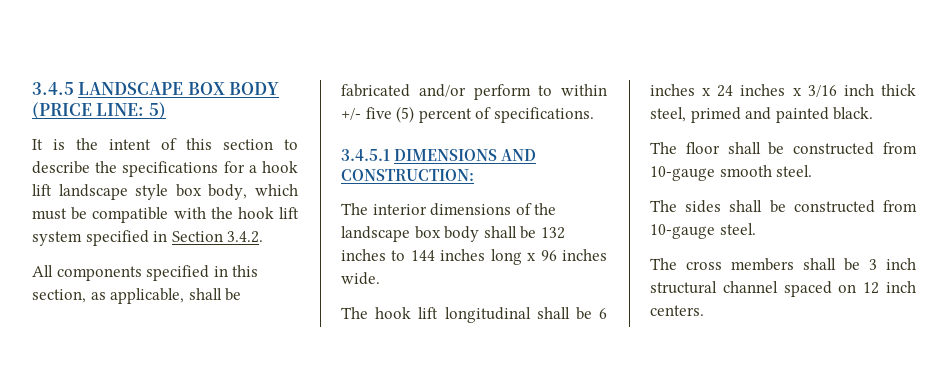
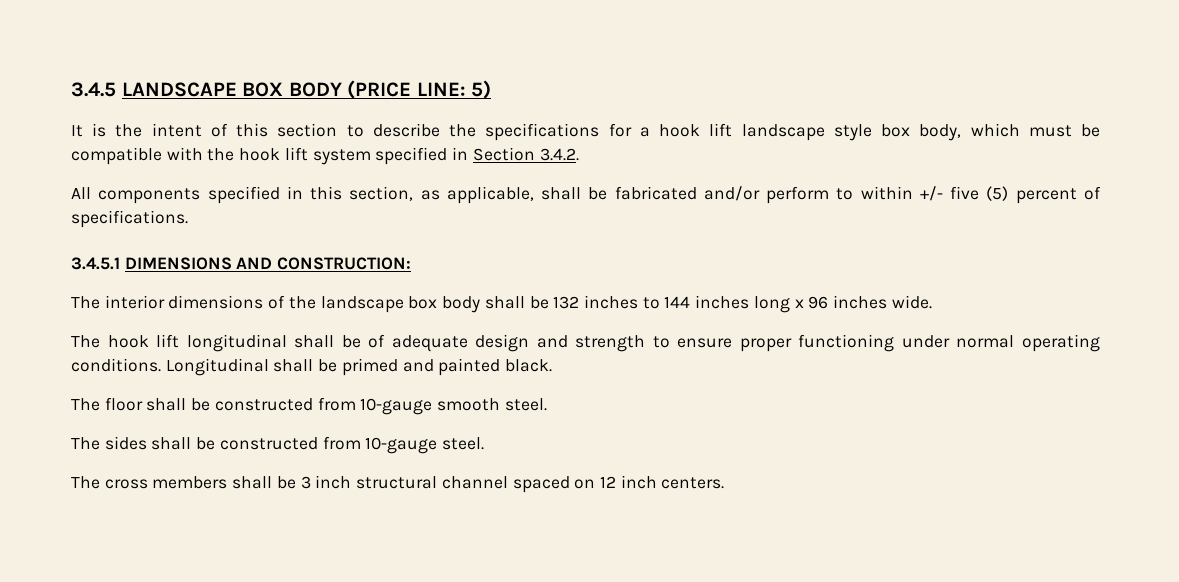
- The hook lift longitudinal shall be 6 inches x 24 inches x 3/16 inch thick steel, primed and painted black.
+ The hook lift longitudinal shall be of adequate design and strength to ensure proper functioning under normal operating conditions. Longitudinal shall be primed and painted black.

